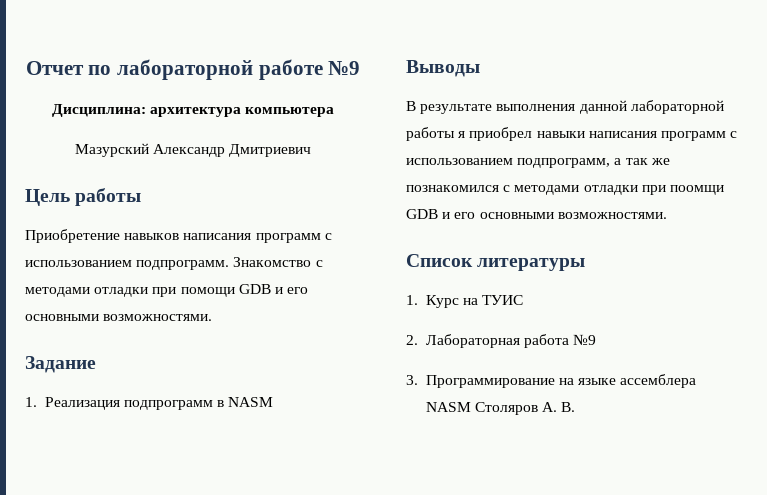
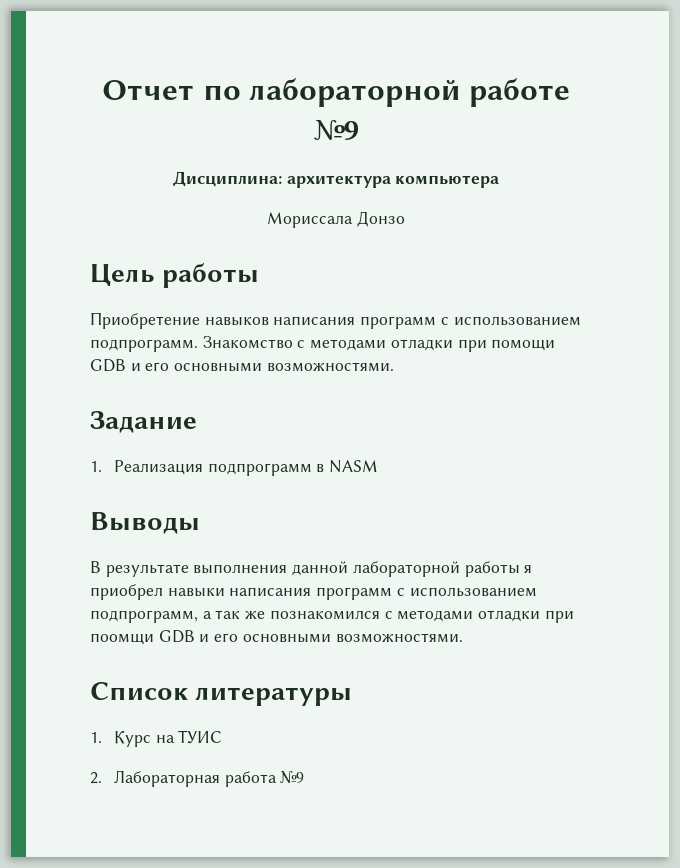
- Мазурский Александр Дмитриевич
+ Мориссала Донзо
- 3. Программирование на языке ассемблера NASM Столяров А. В.

